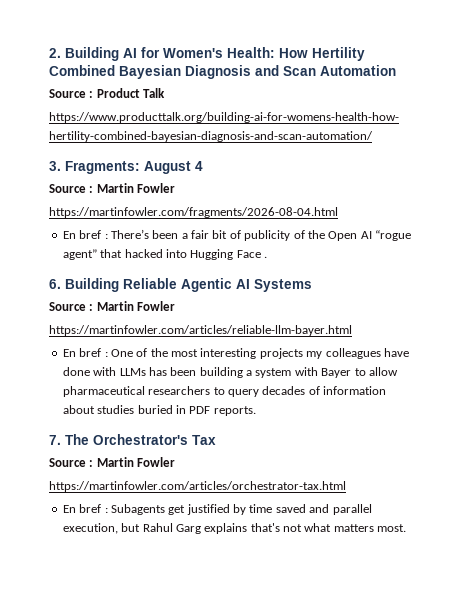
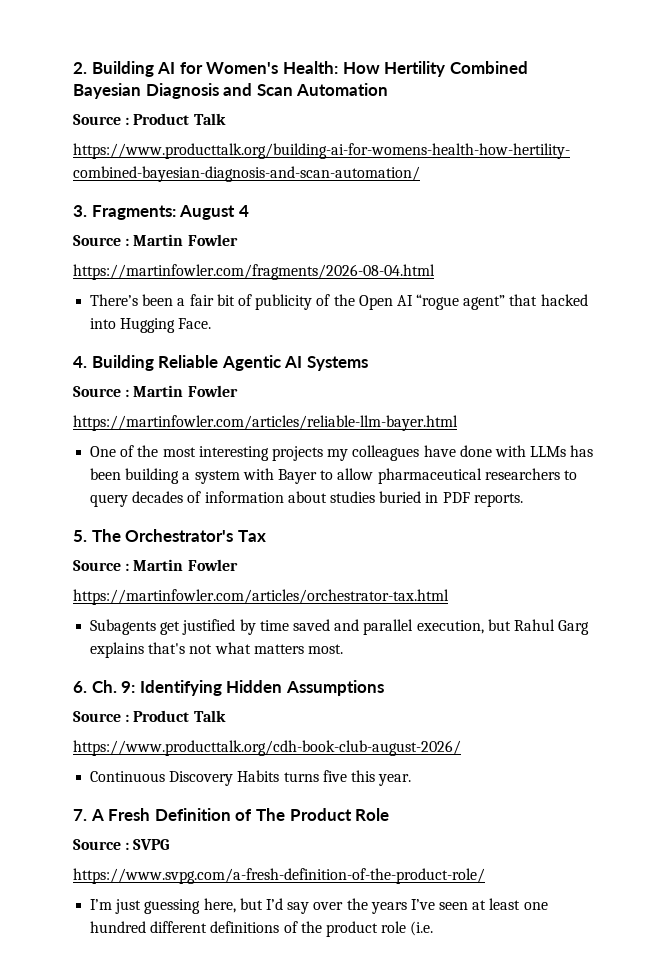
- En bref : There’s been a fair bit of publicity of the Open AI “rogue agent” that hacked into Hugging Face .
- 6. Building Reliable Agentic AI Systems
+ There’s been a fair bit of publicity of the Open AI “rogue agent” that hacked into Hugging Face.
+ 4. Building Reliable Agentic AI Systems
- En bref : One of the most interesting projects my colleagues have done with LLMs has been building a system with Bayer to allow pharmaceutical researchers to query decades of information about studies buried in PDF reports.
+ One of the most interesting projects my colleagues have done with LLMs has been building a system with Bayer to allow pharmaceutical researchers to query decades of information about studies buried in PDF reports.
- 7. The Orchestrator's Tax
+ 5. The Orchestrator's Tax
- En bref : Subagents get justified by time saved and parallel execution, but Rahul Garg explains that's not what matters most.
+ Subagents get justified by time saved and parallel execution, but Rahul Garg explains that's not what matters most.
+ 6. Ch. 9: Identifying Hidden Assumptions
+ Source : Product Talk
+ https://www.producttalk.org/cdh-book-club-august-2026/
+ Continuous Discovery Habits turns five this year.
+ 7. A Fresh Definition of The Product Role
+ Source : SVPG
+ https://www.svpg.com/a-fresh-definition-of-the-product-role/
+ I’m just guessing here, but I’d say over the years I’ve seen at least one hundred different definitions of the product role (i.e.

